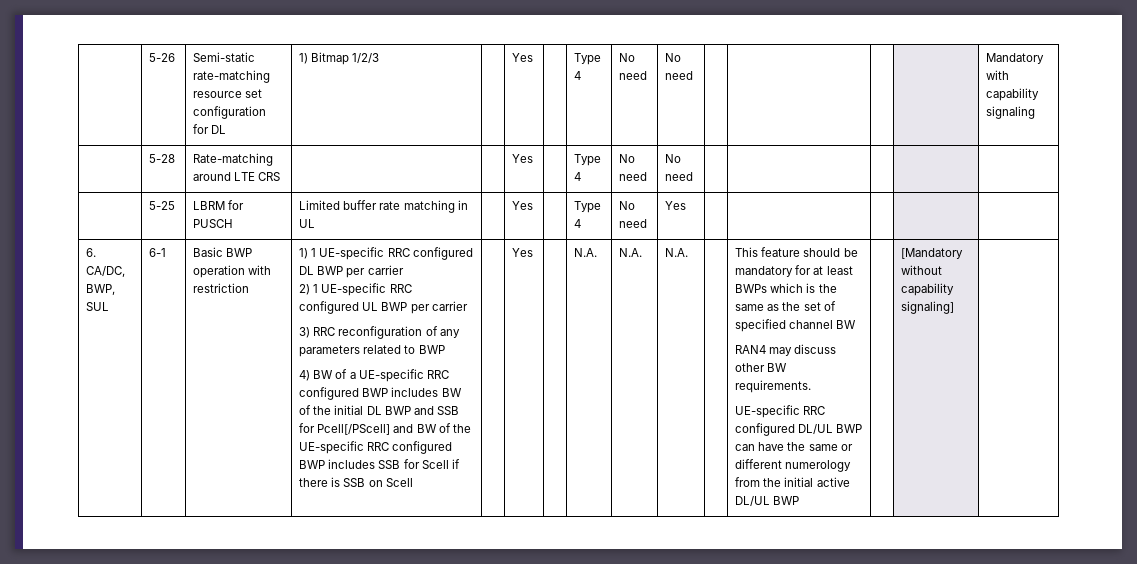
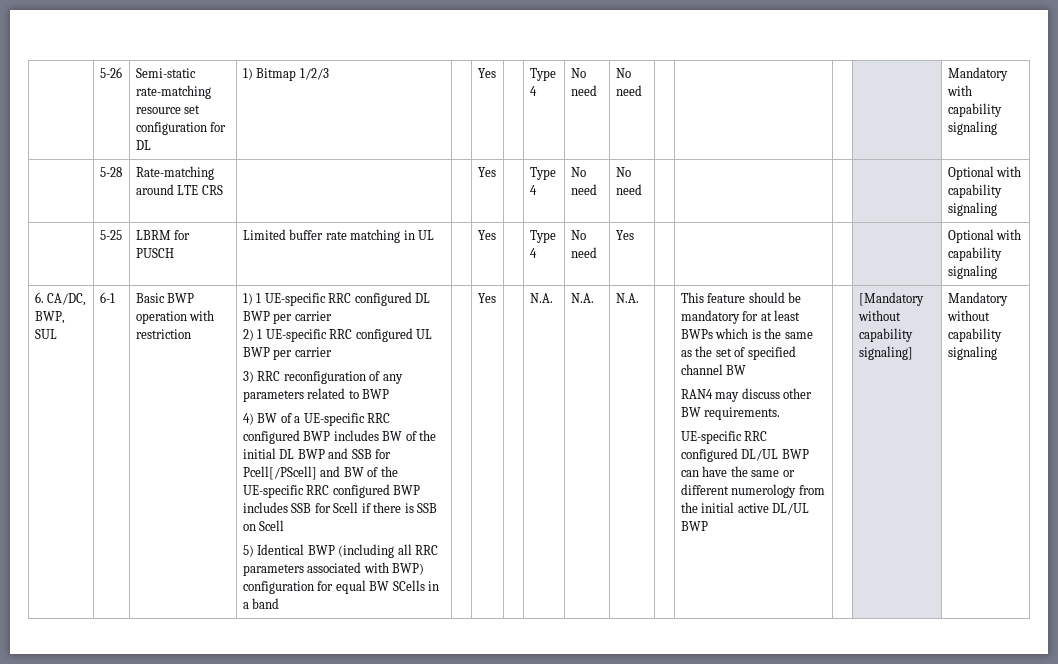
- | 5-28 | Rate-matching around LTE CRS | | | Yes | | Type 4 | No need | No need | | | | |
+ | 5-28 | Rate-matching around LTE CRS | | | Yes | | Type 4 | No need | No need | | | | | Optional with capability signaling
- | 5-25 | LBRM for PUSCH | Limited buffer rate matching in UL | | Yes | | Type 4 | No need | Yes | | | | |
+ | 5-25 | LBRM for PUSCH | Limited buffer rate matching in UL | | Yes | | Type 4 | No need | Yes | | | | | Optional with capability signaling
+ 5) Identical BWP (including all RRC parameters associated with BWP) configuration for equal BW SCells in a band
+ Mandatory without capability signaling

